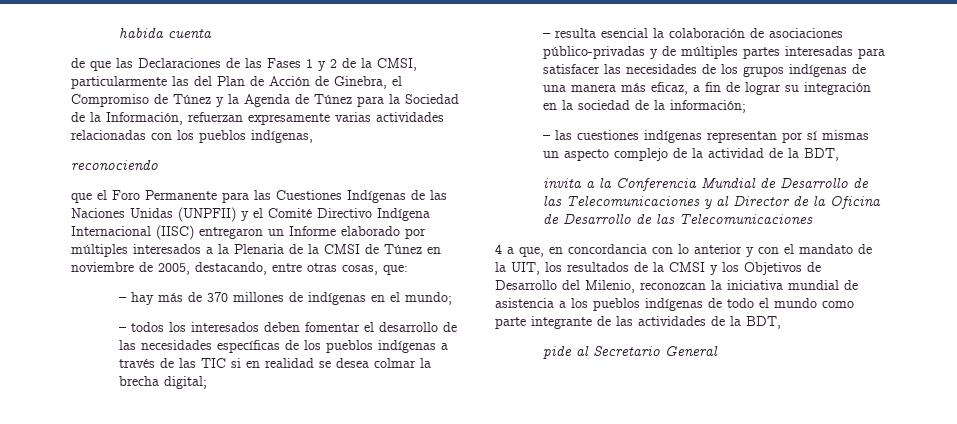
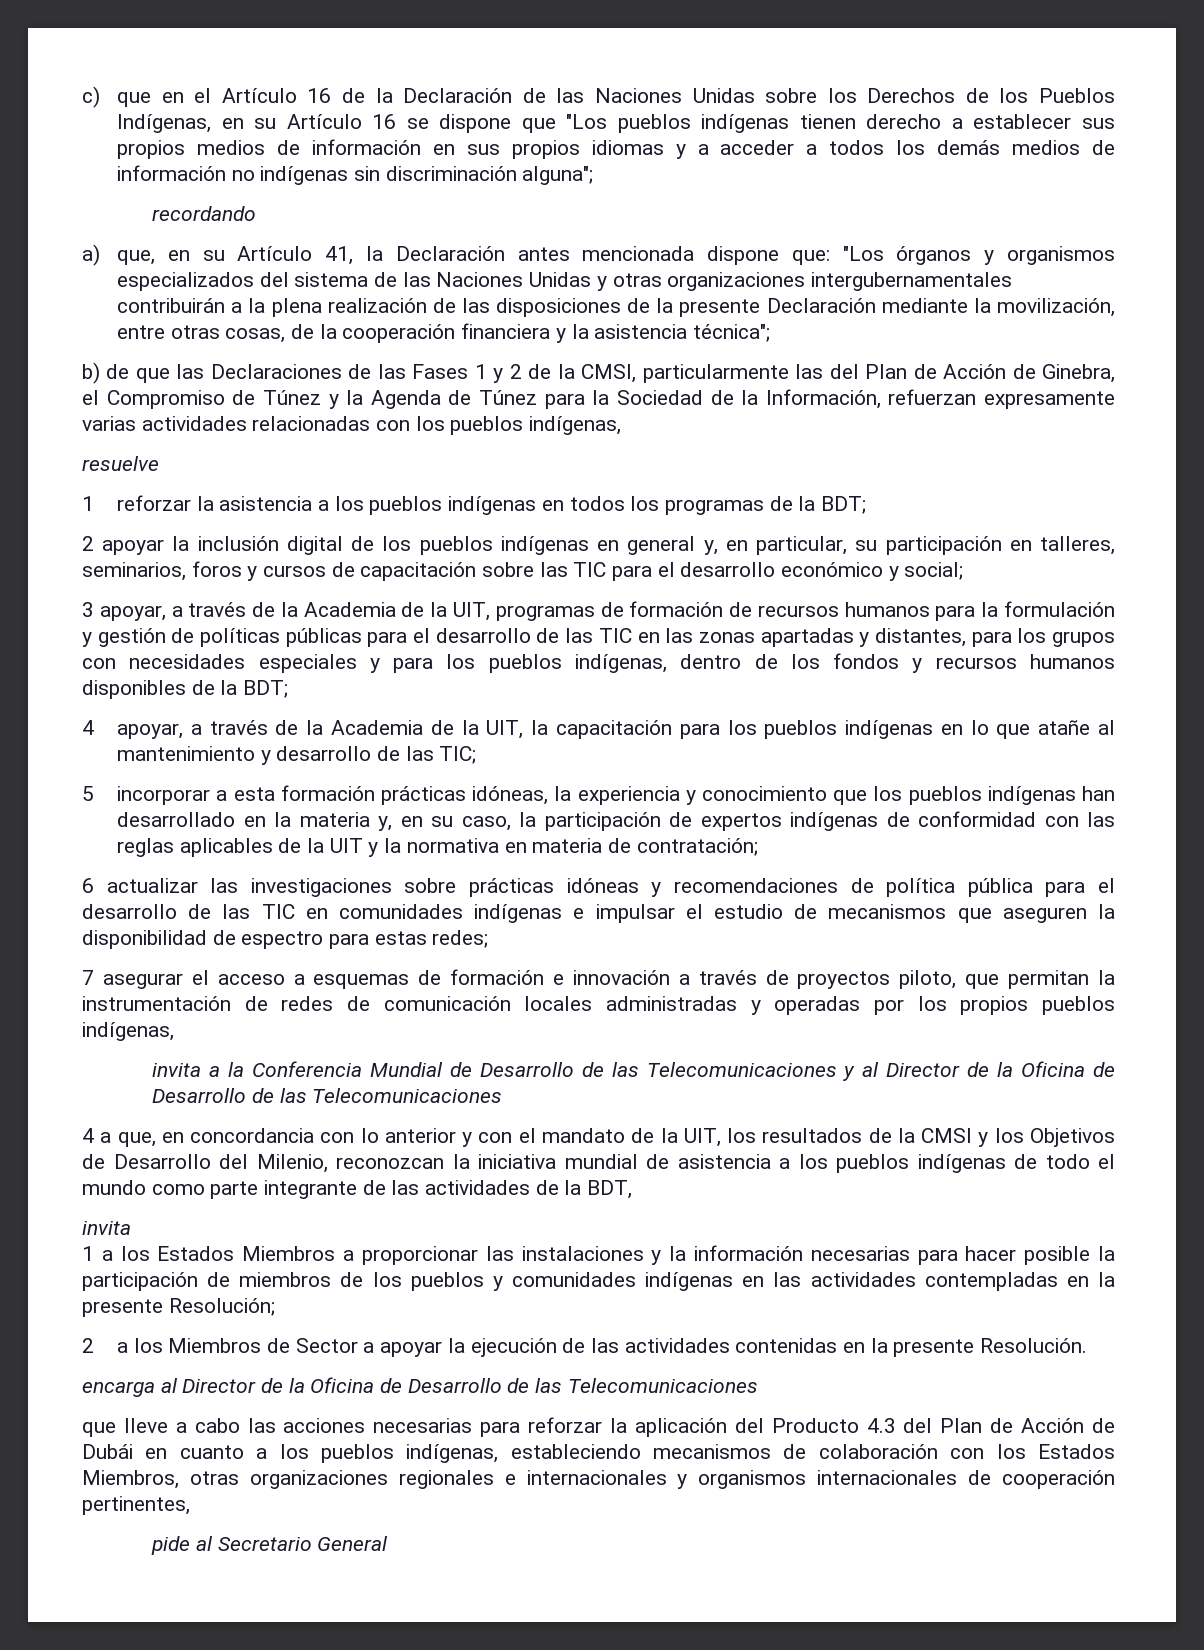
- habida cuenta
- de que las Declaraciones de las Fases 1 y 2 de la CMSI, particularmente las del Plan de Acción de Ginebra, el Compromiso de Túnez y la Agenda de Túnez para la Sociedad de la Información, refuerzan expresamente varias actividades relacionadas con los pueblos indígenas,
+ c) que en el Artículo 16 de la Declaración de las Naciones Unidas sobre los Derechos de los Pueblos Indígenas, en su Artículo 16 se dispone que "Los pueblos indígenas tienen derecho a establecer sus propios medios de información en sus propios idiomas y a acceder a todos los demás medios de información no indígenas sin discriminación alguna";
+ recordando
+ a) que, en su Artículo 41, la Declaración antes mencionada dispone que: "Los órganos y organismos especializados del sistema de las Naciones Unidas y otras organizaciones intergubernamentales contribuirán a la plena realización de las disposiciones de la presente Declaración mediante la movilización, entre otras cosas, de la cooperación financiera y la asistencia técnica";
+ b) de que las Declaraciones de las Fases 1 y 2 de la CMSI, particularmente las del Plan de Acción de Ginebra, el Compromiso de Túnez y la Agenda de Túnez para la Sociedad de la Información, refuerzan expresamente varias actividades relacionadas con los pueblos indígenas,
- reconociendo
- que el Foro Permanente para las Cuestiones Indígenas de las Naciones Unidas (UNPFII) y el Comité Directivo Indígena Internacional (IISC) entregaron un Informe elaborado por múltiples interesados a la Plenaria de la CMSI de Túnez en noviembre de 2005, destacando, entre otras cosas, que:
- – hay más de 370 millones de indígenas en el mundo;
- – todos los interesados deben fomentar el desarrollo de las necesidades específicas de los pueblos indígenas a través de las TIC si en realidad se desea colmar la brecha digital;
- – resulta esencial la colaboración de asociaciones público-privadas y de múltiples partes interesadas para satisfacer las necesidades de los grupos indígenas de una manera más eficaz, a fin de lograr su integración en la sociedad de la información;
- – las cuestiones indígenas representan por sí mismas un aspecto complejo de la actividad de la BDT,
+ resuelve
+ 1 reforzar la asistencia a los pueblos indígenas en todos los programas de la BDT;
+ 2 apoyar la inclusión digital de los pueblos indígenas en general y, en particular, su participación en talleres, seminarios, foros y cursos de capacitación sobre las TIC para el desarrollo económico y social;
+ 3 apoyar, a través de la Academia de la UIT, programas de formación de recursos humanos para la formulación y gestión de políticas públicas para el desarrollo de las TIC en las zonas apartadas y distantes, para los grupos con necesidades especiales y para los pueblos indígenas, dentro de los fondos y recursos humanos disponibles de la BDT;
+ 4 apoyar, a través de la Academia de la UIT, la capacitación para los pueblos indígenas en lo que atañe al mantenimiento y desarrollo de las TIC;
+ 5 incorporar a esta formación prácticas idóneas, la experiencia y conocimiento que los pueblos indígenas han desarrollado en la materia y, en su caso, la participación de expertos indígenas de conformidad con las reglas aplicables de la UIT y la normativa en materia de contratación;
+ 6 actualizar las investigaciones sobre prácticas idóneas y recomendaciones de política pública para el desarrollo de las TIC en comunidades indígenas e impulsar el estudio de mecanismos que aseguren la disponibilidad de espectro para estas redes;
+ 7 asegurar el acceso a esquemas de formación e innovación a través de proyectos piloto, que permitan la instrumentación de redes de comunicación locales administradas y operadas por los propios pueblos indígenas,
  4 a que, en concordancia con lo anterior y con el mandato de la UIT, los resultados de la CMSI y los Objetivos de Desarrollo del Milenio, reconozcan la iniciativa mundial de asistencia a los pueblos indígenas de todo el mundo como parte integrante de las actividades de la BDT,
+ invita
+ 1 a los Estados Miembros a proporcionar las instalaciones y la información necesarias para hacer posible la participación de miembros de los pueblos y comunidades indígenas en las actividades contempladas en la presente Resolución;
+ 2 a los Miembros de Sector a apoyar la ejecución de las actividades contenidas en la presente Resolución.
+ encarga al Director de la Oficina de Desarrollo de las Telecomunicaciones
+ que lleve a cabo las acciones necesarias para reforzar la aplicación del Producto 4.3 del Plan de Acción de Dubái en cuanto a los pueblos indígenas, estableciendo mecanismos de colaboración con los Estados Miembros, otras organizaciones regionales e internacionales y organismos internacionales de cooperación pertinentes,

